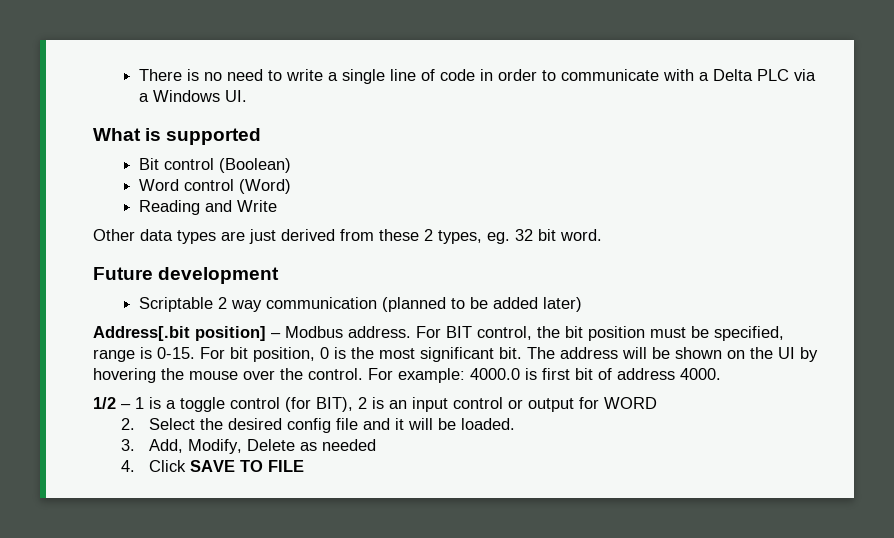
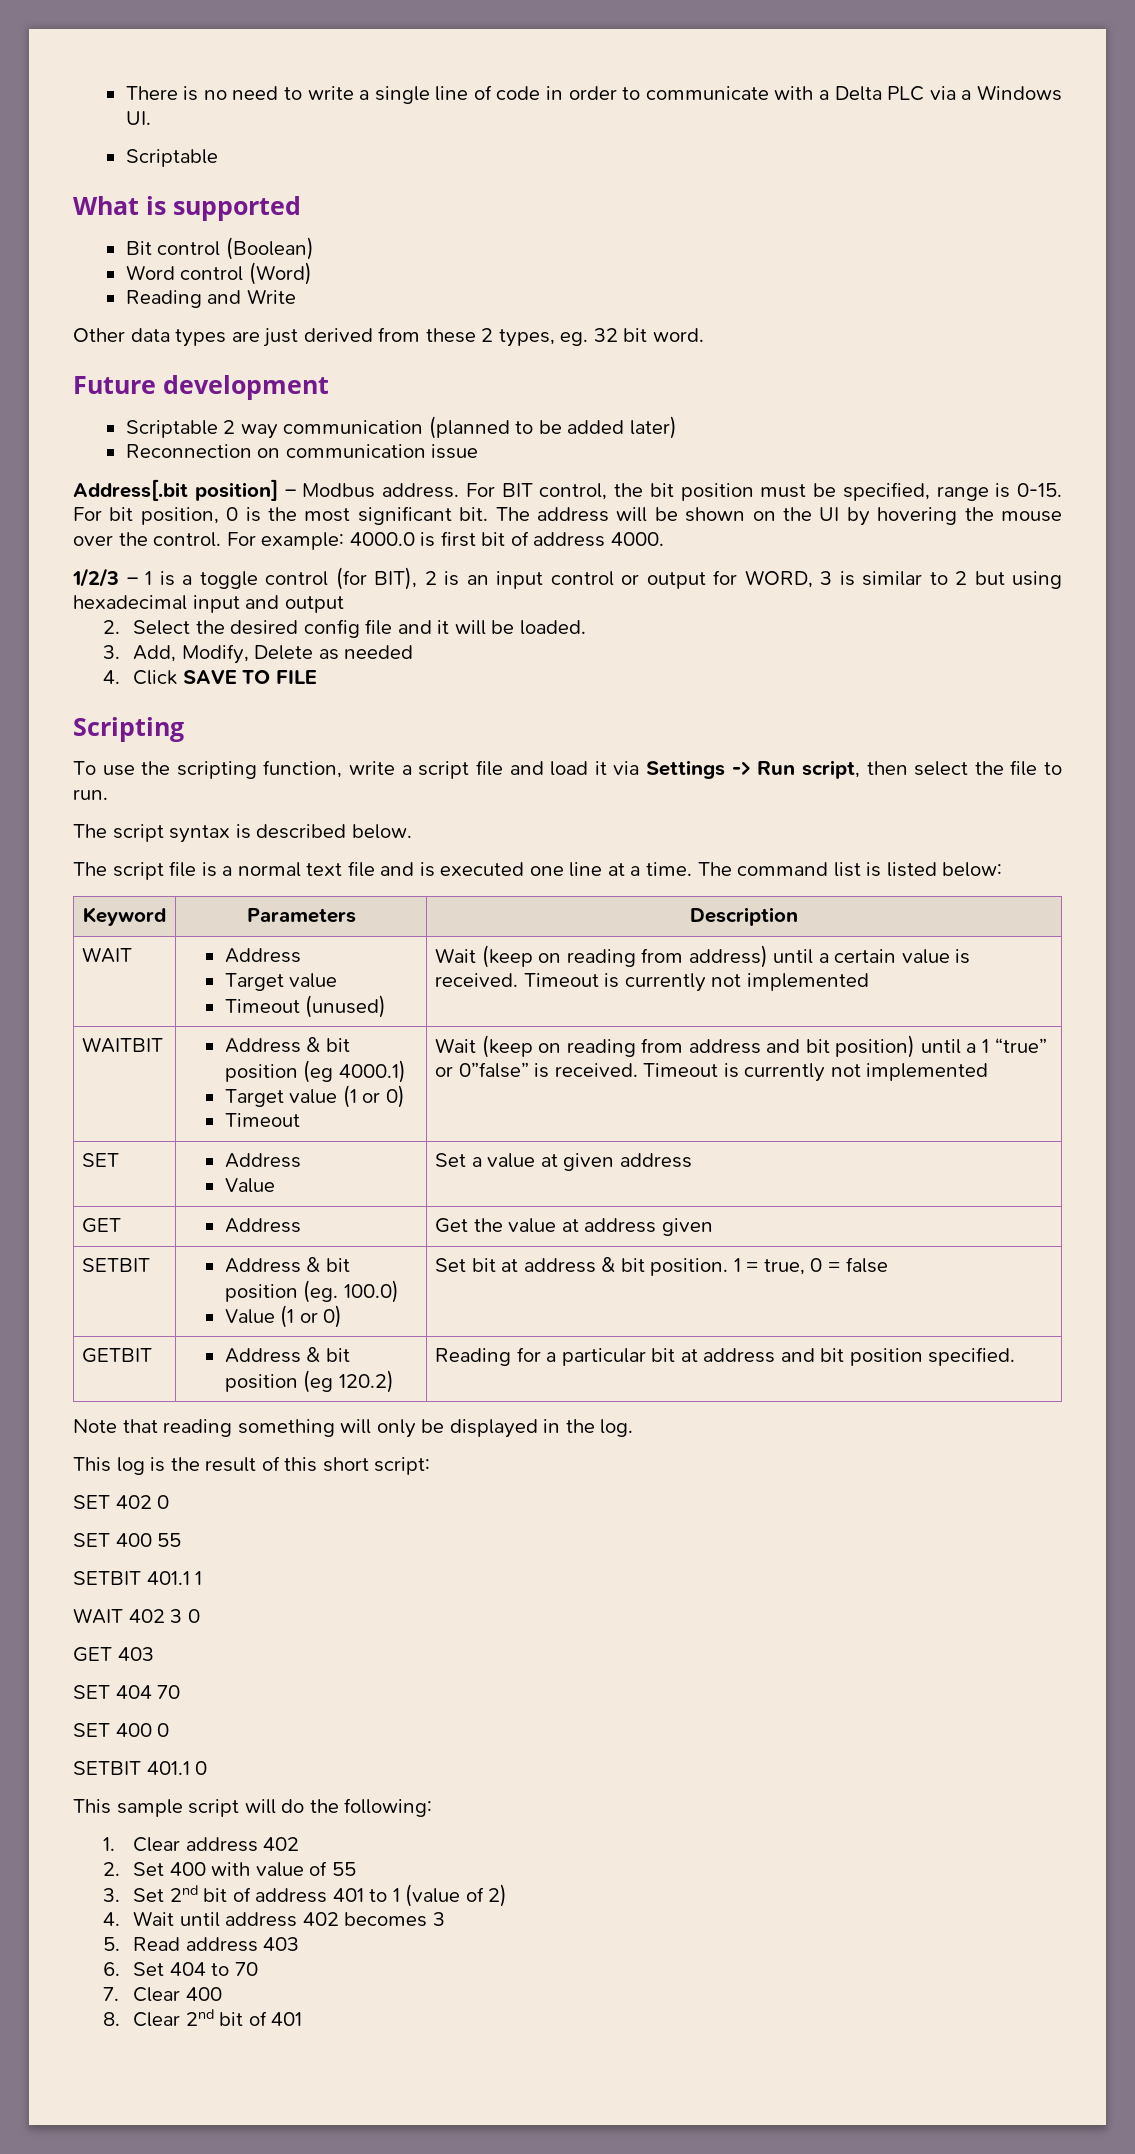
  There is no need to write a single line of code in order to communicate with a Delta PLC via a Windows UI.
+ Scriptable
+ Reconnection on communication issue
- 1/2 – 1 is a toggle control (for BIT), 2 is an input control or output for WORD
+ 1/2/3 – 1 is a toggle control (for BIT), 2 is an input control or output for WORD, 3 is similar to 2 but using hexadecimal input and output
+ Scripting
+ To use the scripting function, write a script file and load it via Settings -> Run script, then select the file to run.
+ The script syntax is described below.
+ The script file is a normal text file and is executed one line at a time. The command list is listed below:
+ Keyword | Parameters | Description
+ WAIT | Address
+ Target value
+ Timeout (unused) | Wait (keep on reading from address) until a certain value is received. Timeout is currently not implemented
+ WAITBIT | Address & bit position (eg 4000.1)
+ Target value (1 or 0)
+ Timeout | Wait (keep on reading from address and bit position) until a 1 “true” or 0”false” is received. Timeout is currently not implemented
+ SET | Address
+ Value | Set a value at given address
+ GET | Address | Get the value at address given
+ SETBIT | Address & bit position (eg. 100.0)
+ Value (1 or 0) | Set bit at address & bit position. 1 = true, 0 = false
+ GETBIT | Address & bit position (eg 120.2) | Reading for a particular bit at address and bit position specified.
+ Note that reading something will only be displayed in the log.
+ This log is the result of this short script:
+ SET 402 0
+ SET 400 55
+ SETBIT 401.1 1
+ WAIT 402 3 0
+ GET 403
+ SET 404 70
+ SET 400 0
+ SETBIT 401.1 0
+ This sample script will do the following:
+ 1. Clear address 402
+ 2. Set 400 with value of 55
+ 3. Set 2nd bit of address 401 to 1 (value of 2)
+ 4. Wait until address 402 becomes 3
+ 5. Read address 403
+ 6. Set 404 to 70
+ 7. Clear 400
+ 8. Clear 2nd bit of 401

